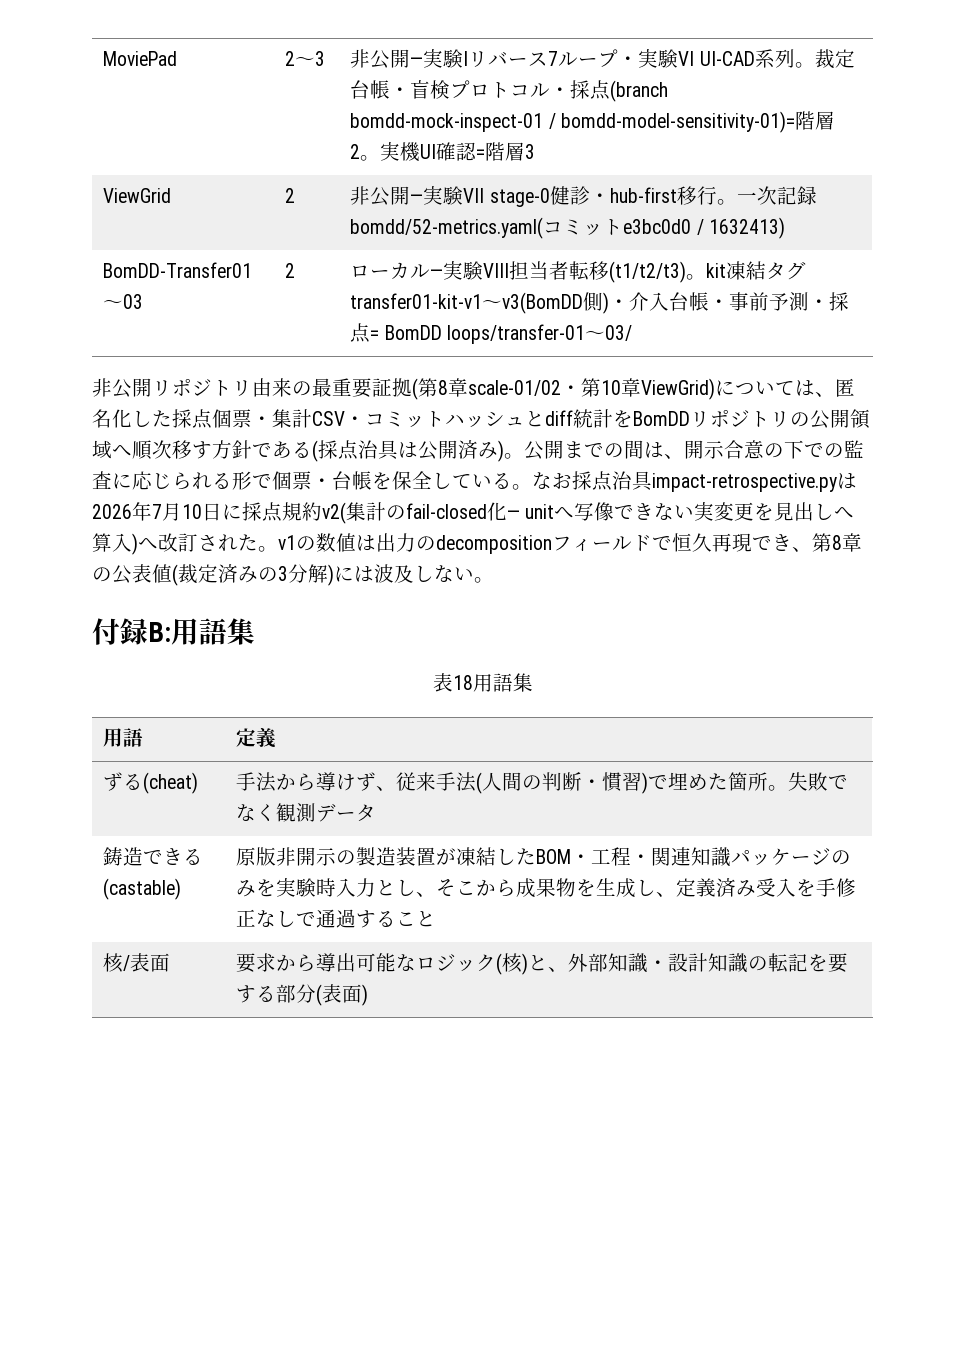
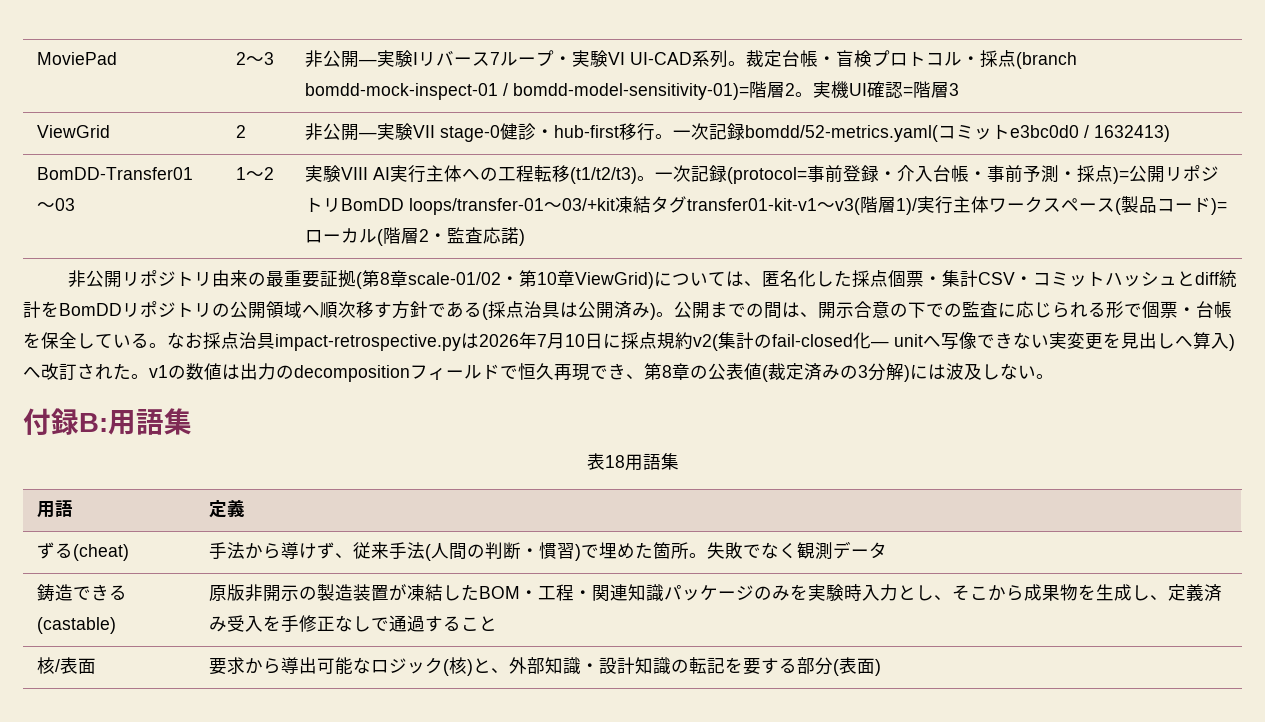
- 2 | ローカル―実験VIII担当者転移(t1/t2/t3)。kit凍結タグtransfer01-kit-v1〜v3(BomDD側)・介入台帳・事前予測・採点= BomDD loops/transfer-01〜03/
+ 1〜2 | 実験VIII AI実行主体への工程転移(t1/t2/t3)。一次記録(protocol=事前登録・介入台帳・事前予測・採点)=公開リポジトリBomDD loops/transfer-01〜03/+kit凍結タグtransfer01-kit-v1〜v3(階層1)/実行主体ワークスペース(製品コード)=ローカル(階層2・監査応諾)

